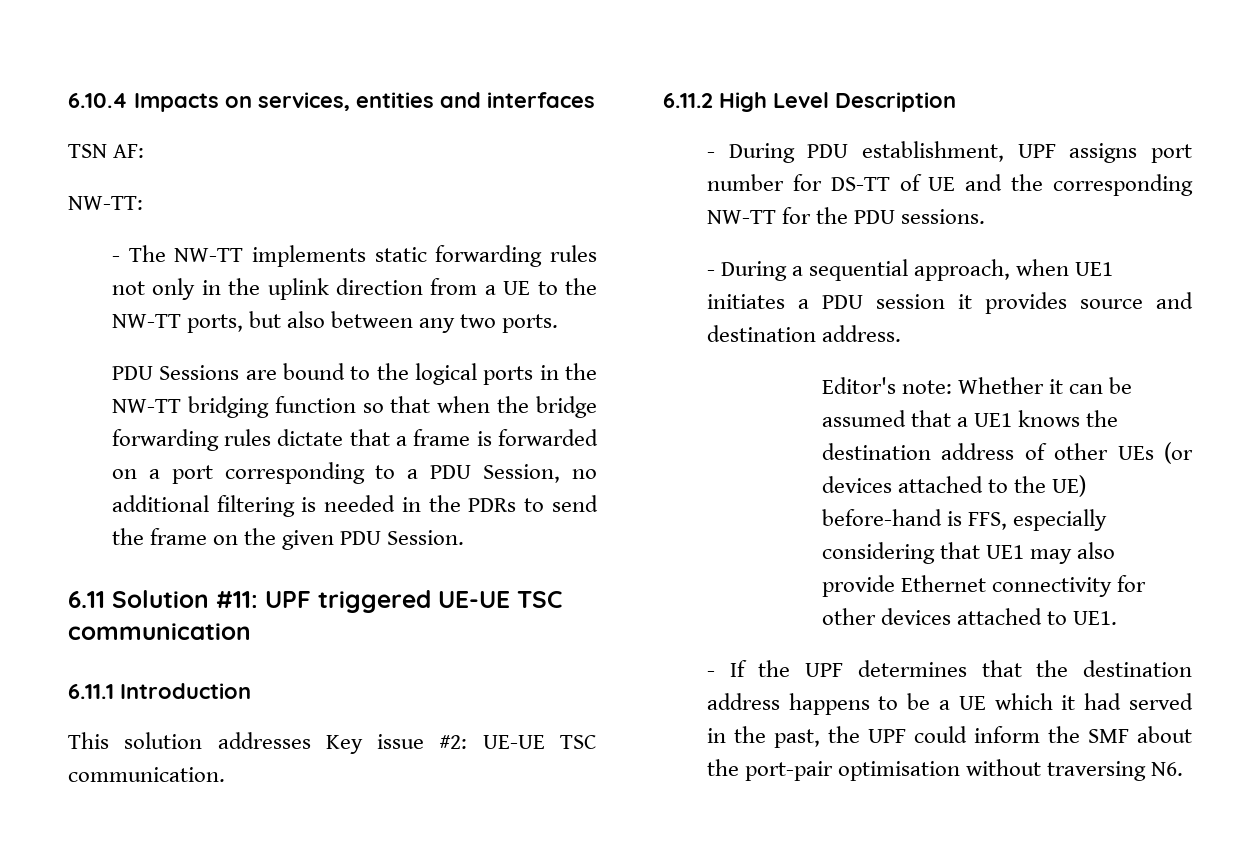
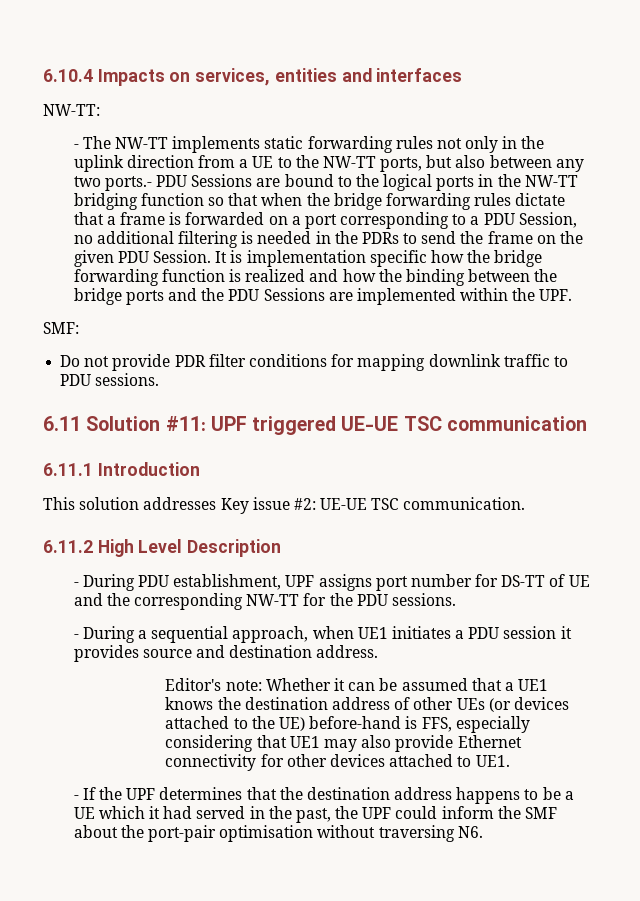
- TSN AF:
- - The NW-TT implements static forwarding rules not only in the uplink direction from a UE to the NW-TT ports, but also between any two ports.
- PDU Sessions are bound to the logical ports in the NW-TT bridging function so that when the bridge forwarding rules dictate that a frame is forwarded on a port corresponding to a PDU Session, no additional filtering is needed in the PDRs to send the frame on the given PDU Session.
+ - The NW-TT implements static forwarding rules not only in the uplink direction from a UE to the NW-TT ports, but also between any two ports.- PDU Sessions are bound to the logical ports in the NW-TT bridging function so that when the bridge forwarding rules dictate that a frame is forwarded on a port corresponding to a PDU Session, no additional filtering is needed in the PDRs to send the frame on the given PDU Session. It is implementation specific how the bridge forwarding function is realized and how the binding between the bridge ports and the PDU Sessions are implemented within the UPF.
+ SMF:
+ Do not provide PDR filter conditions for mapping downlink traffic to PDU sessions.

